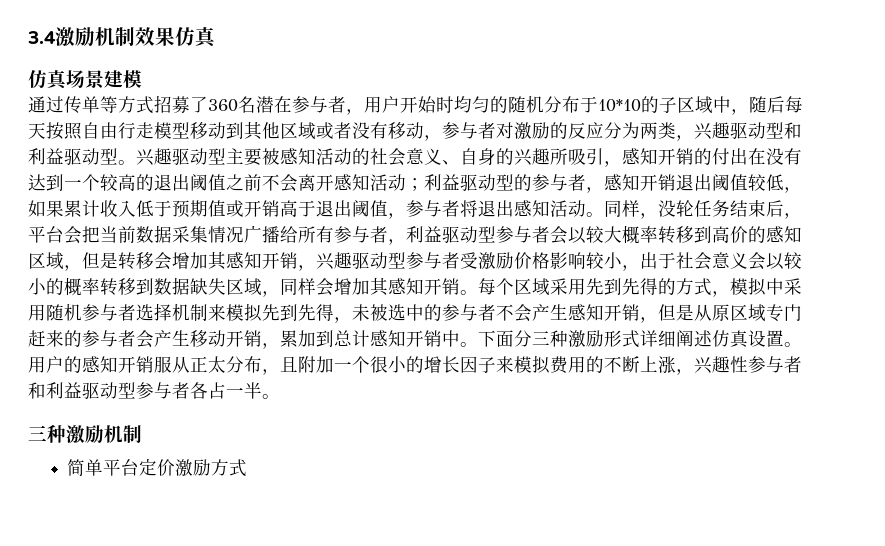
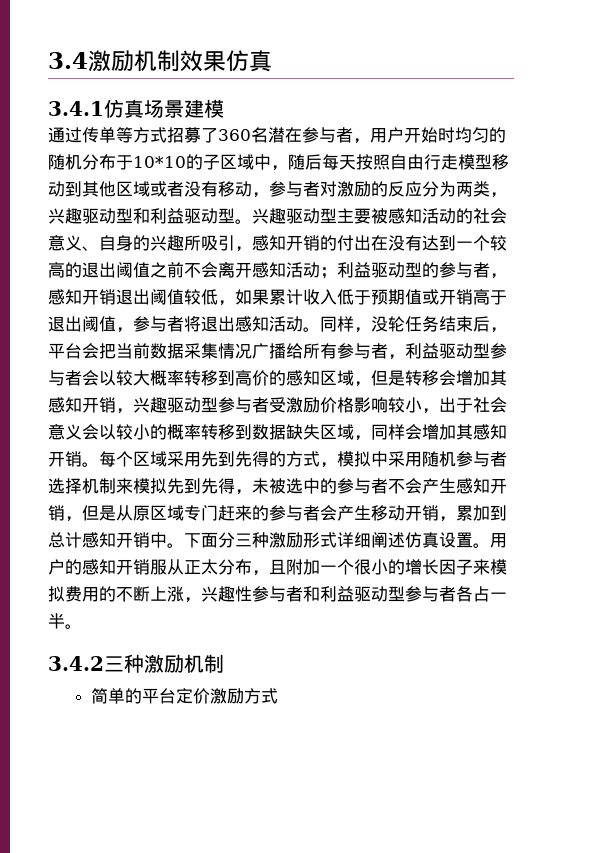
- 仿真场景建模
+ 3.4.1仿真场景建模
- 三种激励机制
+ 3.4.2三种激励机制
- 简单平台定价激励方式
+ 简单的平台定价激励方式

